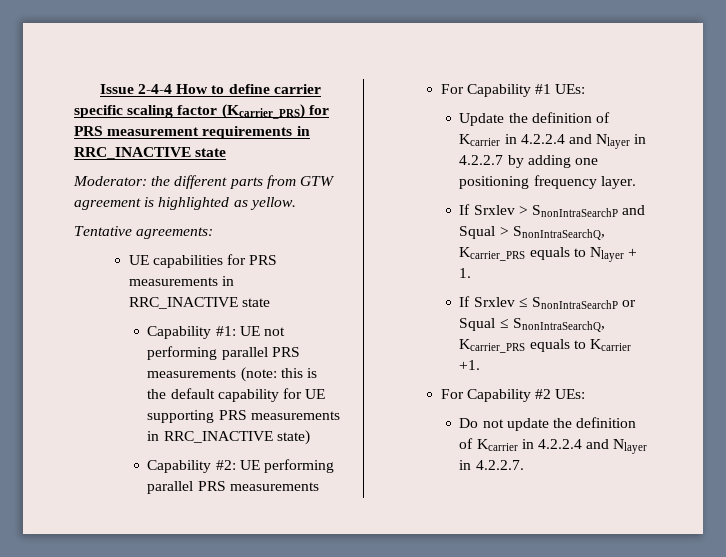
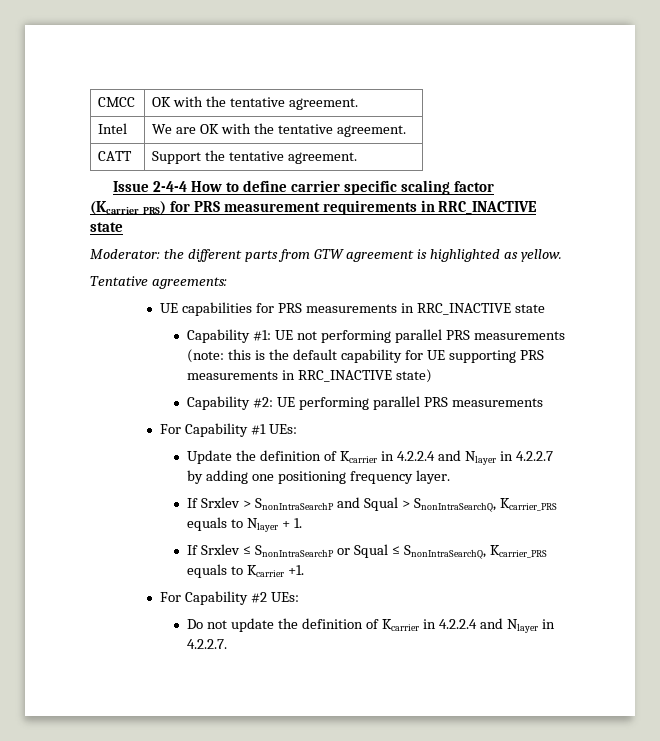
+ CMCC | OK with the tentative agreement.
+ Intel | We are OK with the tentative agreement.
+ CATT | Support the tentative agreement.

